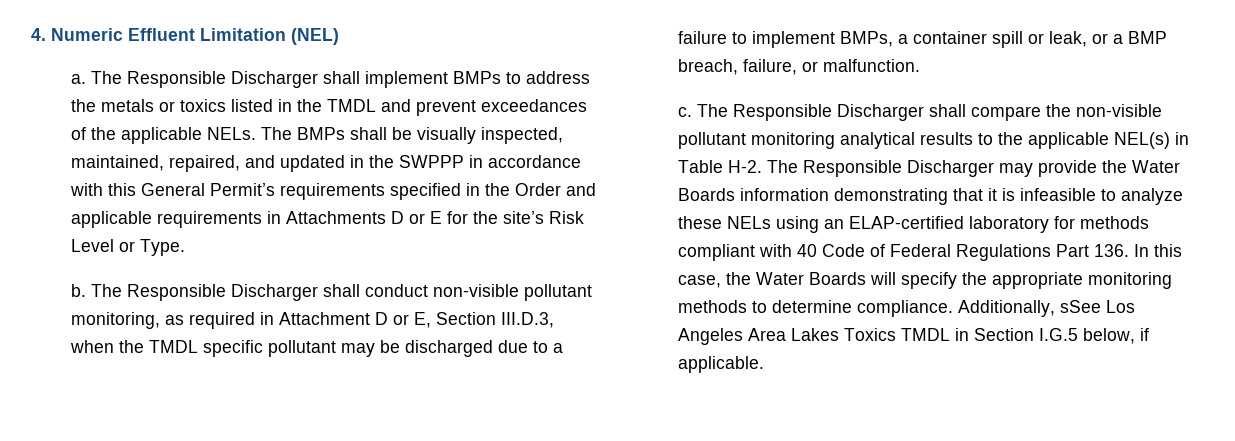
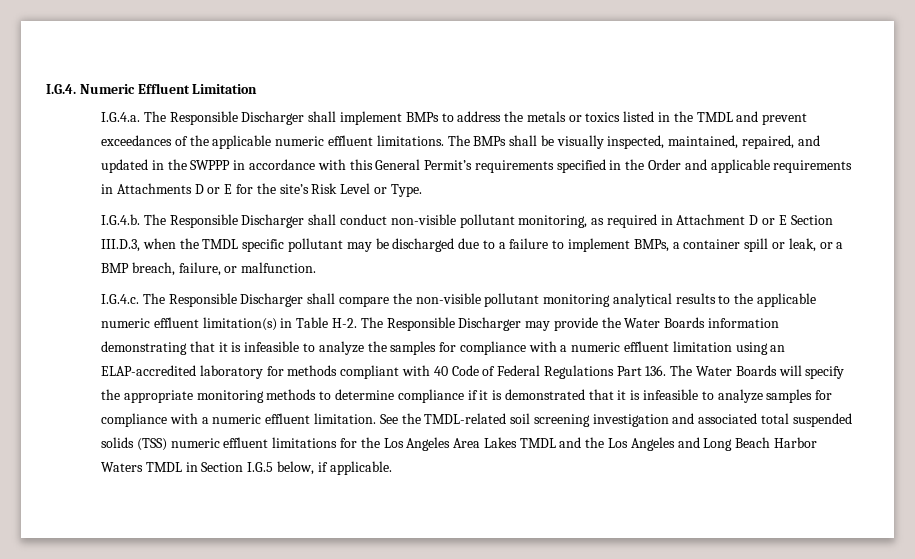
- 4. Numeric Effluent Limitation (NEL)
- a. The Responsible Discharger shall implement BMPs to address the metals or toxics listed in the TMDL and prevent exceedances of the applicable NELs.
+ I.G.4. Numeric Effluent Limitation
+ I.G.4.a. The Responsible Discharger shall implement BMPs to address the metals or toxics listed in the TMDL and prevent exceedances of the applicable numeric effluent limitations.
- b. The Responsible Discharger shall conduct non-visible pollutant monitoring, as required in Attachment D or E, Section III.D.3, when the TMDL specific pollutant may be discharged due to a failure to implement BMPs, a container spill or leak, or a BMP breach, failure, or malfunction.
+ I.G.4.b. The Responsible Discharger shall conduct non-visible pollutant monitoring, as required in Attachment D or E Section III.D.3, when the TMDL specific pollutant may be discharged due to a failure to implement BMPs, a container spill or leak, or a BMP breach, failure, or malfunction.
- c. The Responsible Discharger shall compare the non-visible pollutant monitoring analytical results to the applicable NEL(s) in Table H-2. The Responsible Discharger may provide the Water Boards information demonstrating that it is infeasible to analyze these NELs using an ELAP-certified laboratory for methods compliant with 40 Code of Federal Regulations Part 136. In this case, the Water Boards will specify the appropriate monitoring methods to determine compliance. Additionally, sSee Los Angeles Area Lakes Toxics TMDL in Section I.G.5 below, if applicable.
+ I.G.4.c. The Responsible Discharger shall compare the non-visible pollutant monitoring analytical results to the applicable numeric effluent limitation(s) in Table H-2. The Responsible Discharger may provide the Water Boards information demonstrating that it is infeasible to analyze the samples for compliance with a numeric effluent limitation using an ELAP-accredited laboratory for methods compliant with 40 Code of Federal Regulations Part 136. The Water Boards will specify the appropriate monitoring methods to determine compliance if it is demonstrated that it is infeasible to analyze samples for compliance with a numeric effluent limitation. See the TMDL-related soil screening investigation and associated total suspended solids (TSS) numeric effluent limitations for the Los Angeles Area Lakes TMDL and the Los Angeles and Long Beach Harbor Waters TMDL in Section I.G.5 below, if applicable.

